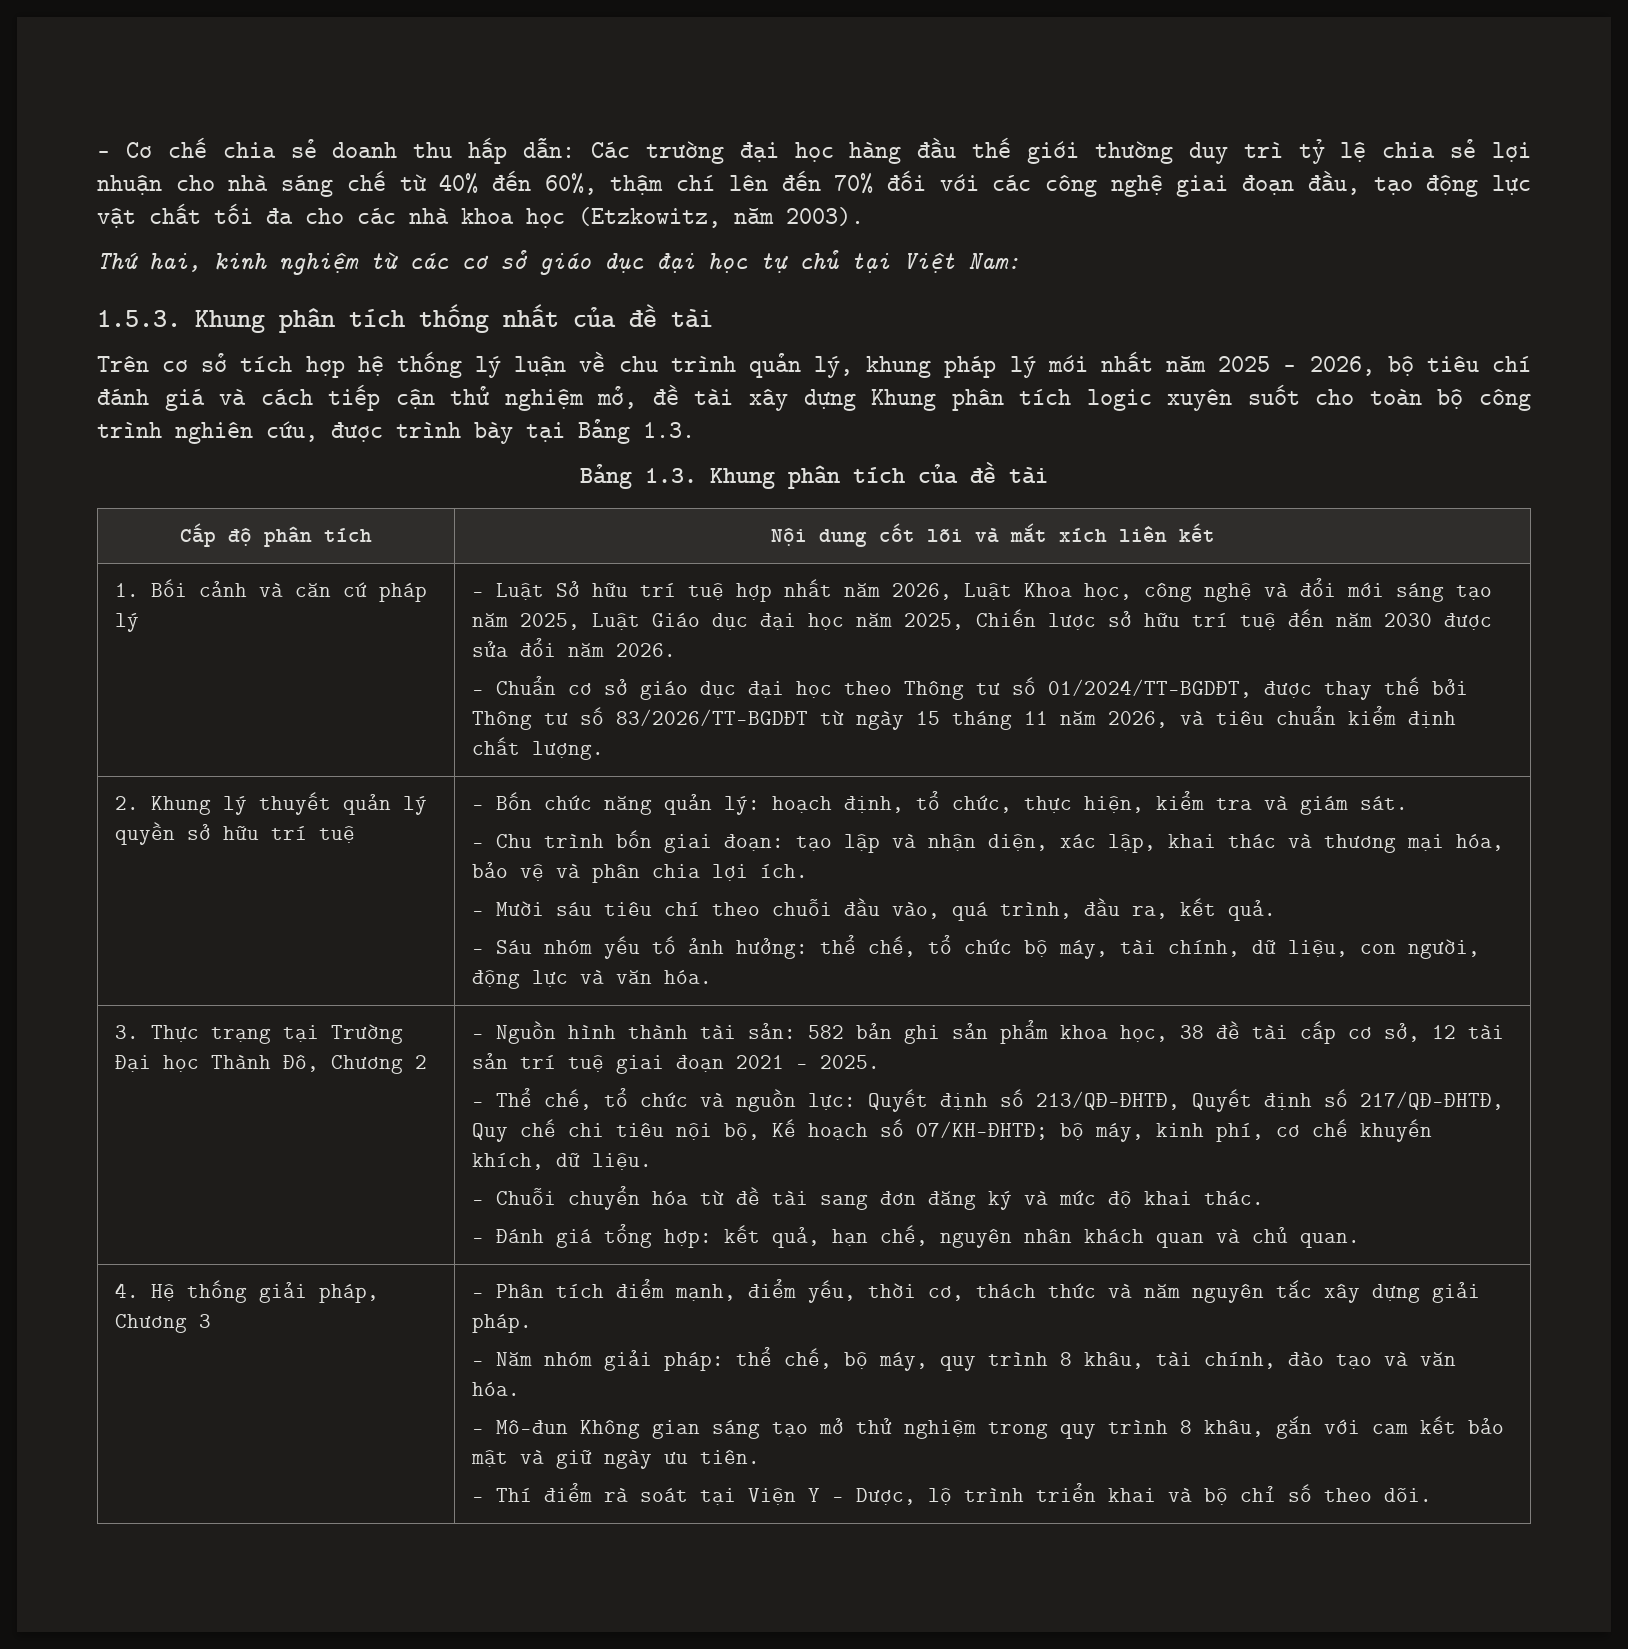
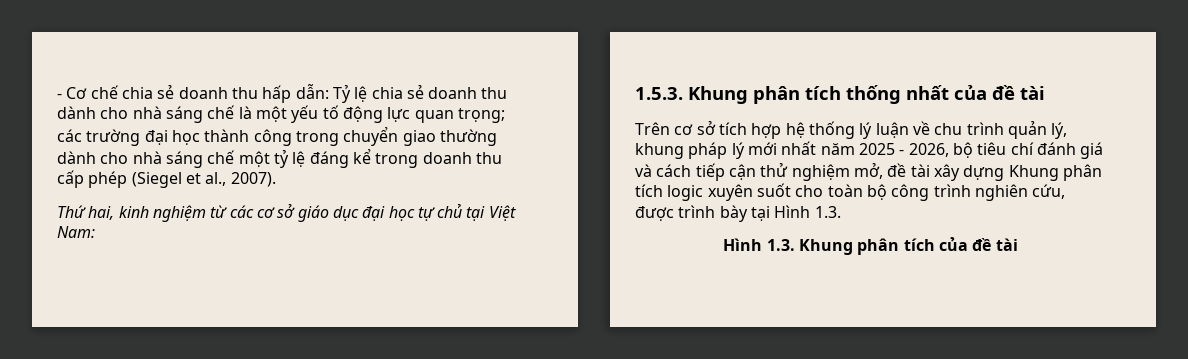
- - Cơ chế chia sẻ doanh thu hấp dẫn: Các trường đại học hàng đầu thế giới thường duy trì tỷ lệ chia sẻ lợi nhuận cho nhà sáng chế từ 40% đến 60%, thậm chí lên đến 70% đối với các công nghệ giai đoạn đầu, tạo động lực vật chất tối đa cho các nhà khoa học (Etzkowitz, năm 2003).
+ - Cơ chế chia sẻ doanh thu hấp dẫn: Tỷ lệ chia sẻ doanh thu dành cho nhà sáng chế là một yếu tố động lực quan trọng; các trường đại học thành công trong chuyển giao thường dành cho nhà sáng chế một tỷ lệ đáng kể trong doanh thu cấp phép (Siegel et al., 2007).
- Trên cơ sở tích hợp hệ thống lý luận về chu trình quản lý, khung pháp lý mới nhất năm 2025 - 2026, bộ tiêu chí đánh giá và cách tiếp cận thử nghiệm mở, đề tài xây dựng Khung phân tích logic xuyên suốt cho toàn bộ công trình nghiên cứu, được trình bày tại Bảng 1.3.
+ Trên cơ sở tích hợp hệ thống lý luận về chu trình quản lý, khung pháp lý mới nhất năm 2025 - 2026, bộ tiêu chí đánh giá và cách tiếp cận thử nghiệm mở, đề tài xây dựng Khung phân tích logic xuyên suốt cho toàn bộ công trình nghiên cứu, được trình bày tại Hình 1.3.
- Bảng 1.3. Khung phân tích của đề tài
+ Hình 1.3. Khung phân tích của đề tài
- Cấp độ phân tích | Nội dung cốt lõi và mắt xích liên kết
- 1. Bối cảnh và căn cứ pháp lý | - Luật Sở hữu trí tuệ hợp nhất năm 2026, Luật Khoa học, công nghệ và đổi mới sáng tạo năm 2025, Luật Giáo dục đại học năm 2025, Chiến lược sở hữu trí tuệ đến năm 2030 được sửa đổi năm 2026.
- - Chuẩn cơ sở giáo dục đại học theo Thông tư số 01/2024/TT-BGDĐT, được thay thế bởi Thông tư số 83/2026/TT-BGDĐT từ ngày 15 tháng 11 năm 2026, và tiêu chuẩn kiểm định chất lượng.
- 2. Khung lý thuyết quản lý quyền sở hữu trí tuệ | - Bốn chức năng quản lý: hoạch định, tổ chức, thực hiện, kiểm tra và giám sát.
- - Chu trình bốn giai đoạn: tạo lập và nhận diện, xác lập, khai thác và thương mại hóa, bảo vệ và phân chia lợi ích.
- - Mười sáu tiêu chí theo chuỗi đầu vào, quá trình, đầu ra, kết quả.
- - Sáu nhóm yếu tố ảnh hưởng: thể chế, tổ chức bộ máy, tài chính, dữ liệu, con người, động lực và văn hóa.
- 3. Thực trạng tại Trường Đại học Thành Đô, Chương 2 | - Nguồn hình thành tài sản: 582 bản ghi sản phẩm khoa học, 38 đề tài cấp cơ sở, 12 tài sản trí tuệ giai đoạn 2021 - 2025.
- - Thể chế, tổ chức và nguồn lực: Quyết định số 213/QĐ-ĐHTĐ, Quyết định số 217/QĐ-ĐHTĐ, Quy chế chi tiêu nội bộ, Kế hoạch số 07/KH-ĐHTĐ; bộ máy, kinh phí, cơ chế khuyến khích, dữ liệu.
- - Chuỗi chuyển hóa từ đề tài sang đơn đăng ký và mức độ khai thác.
- - Đánh giá tổng hợp: kết quả, hạn chế, nguyên nhân khách quan và chủ quan.
- 4. Hệ thống giải pháp, Chương 3 | - Phân tích điểm mạnh, điểm yếu, thời cơ, thách thức và năm nguyên tắc xây dựng giải pháp.
- - Năm nhóm giải pháp: thể chế, bộ máy, quy trình 8 khâu, tài chính, đào tạo và văn hóa.
- - Mô-đun Không gian sáng tạo mở thử nghiệm trong quy trình 8 khâu, gắn với cam kết bảo mật và giữ ngày ưu tiên.
- - Thí điểm rà soát tại Viện Y - Dược, lộ trình triển khai và bộ chỉ số theo dõi.

